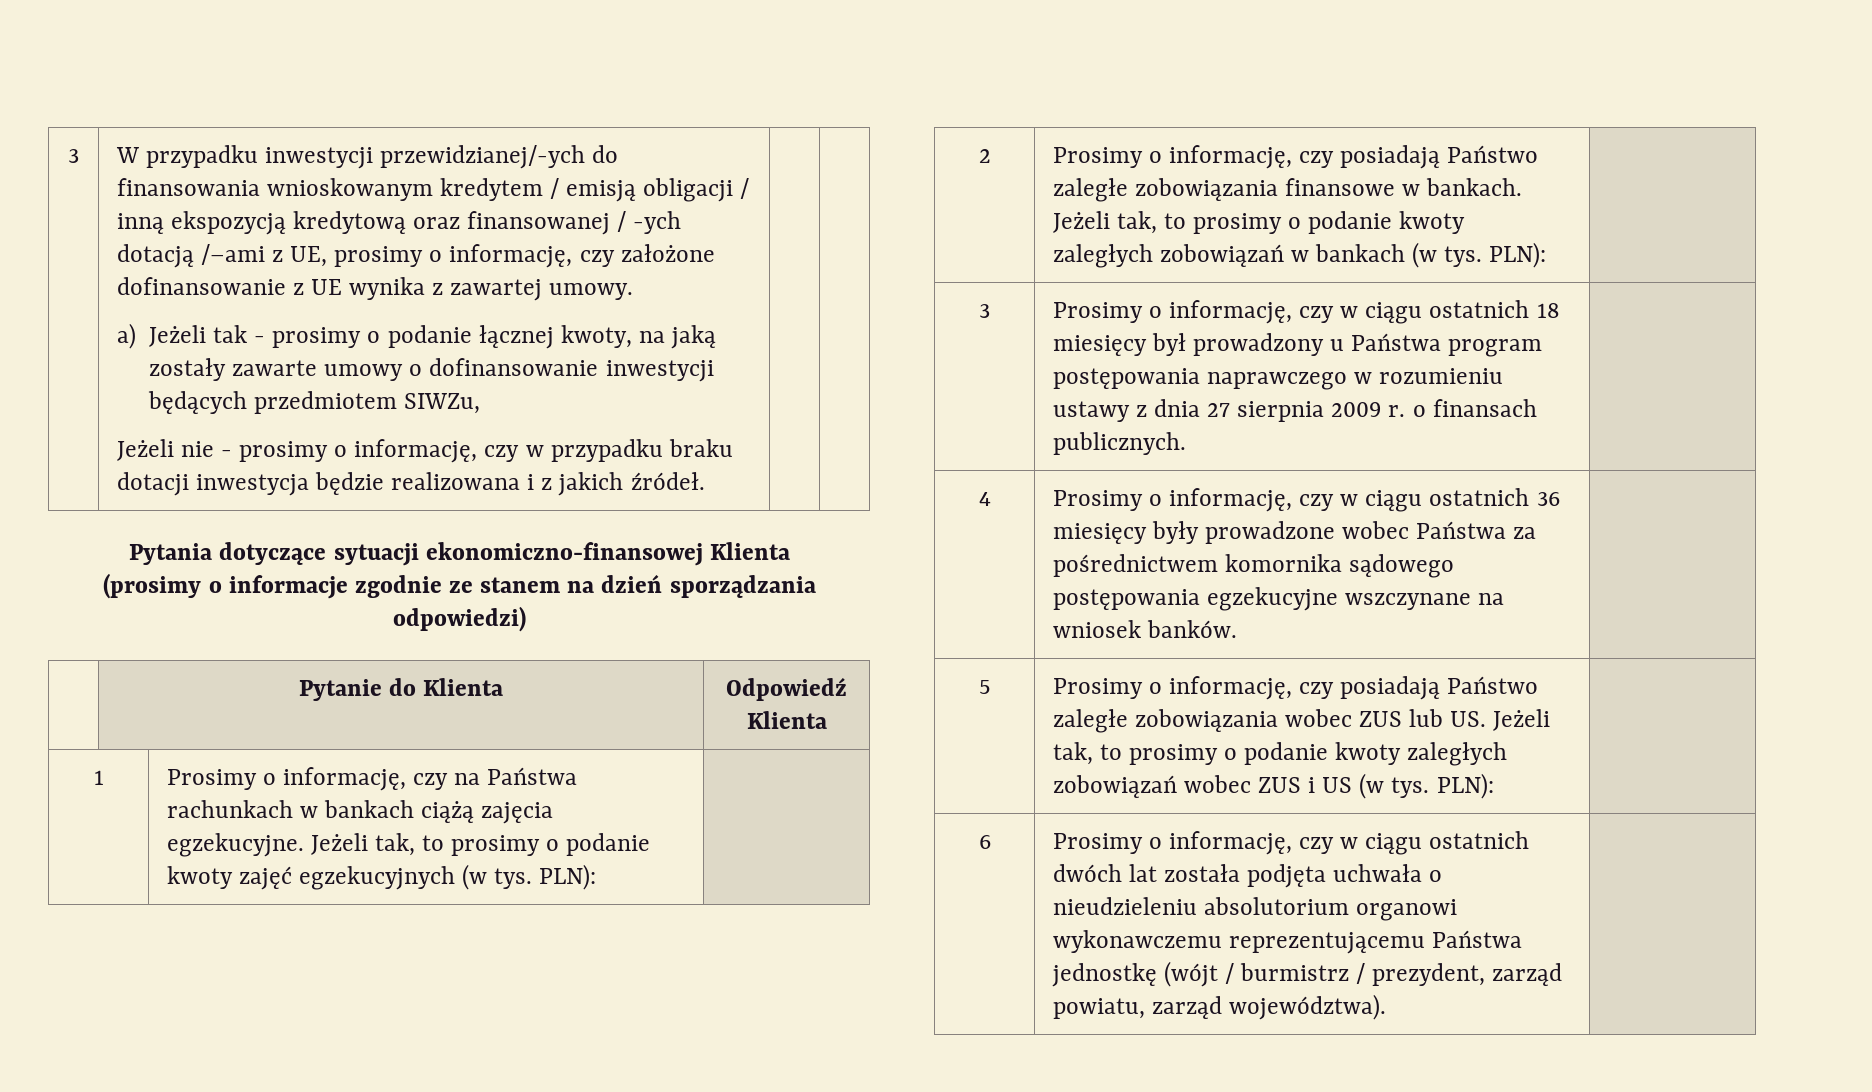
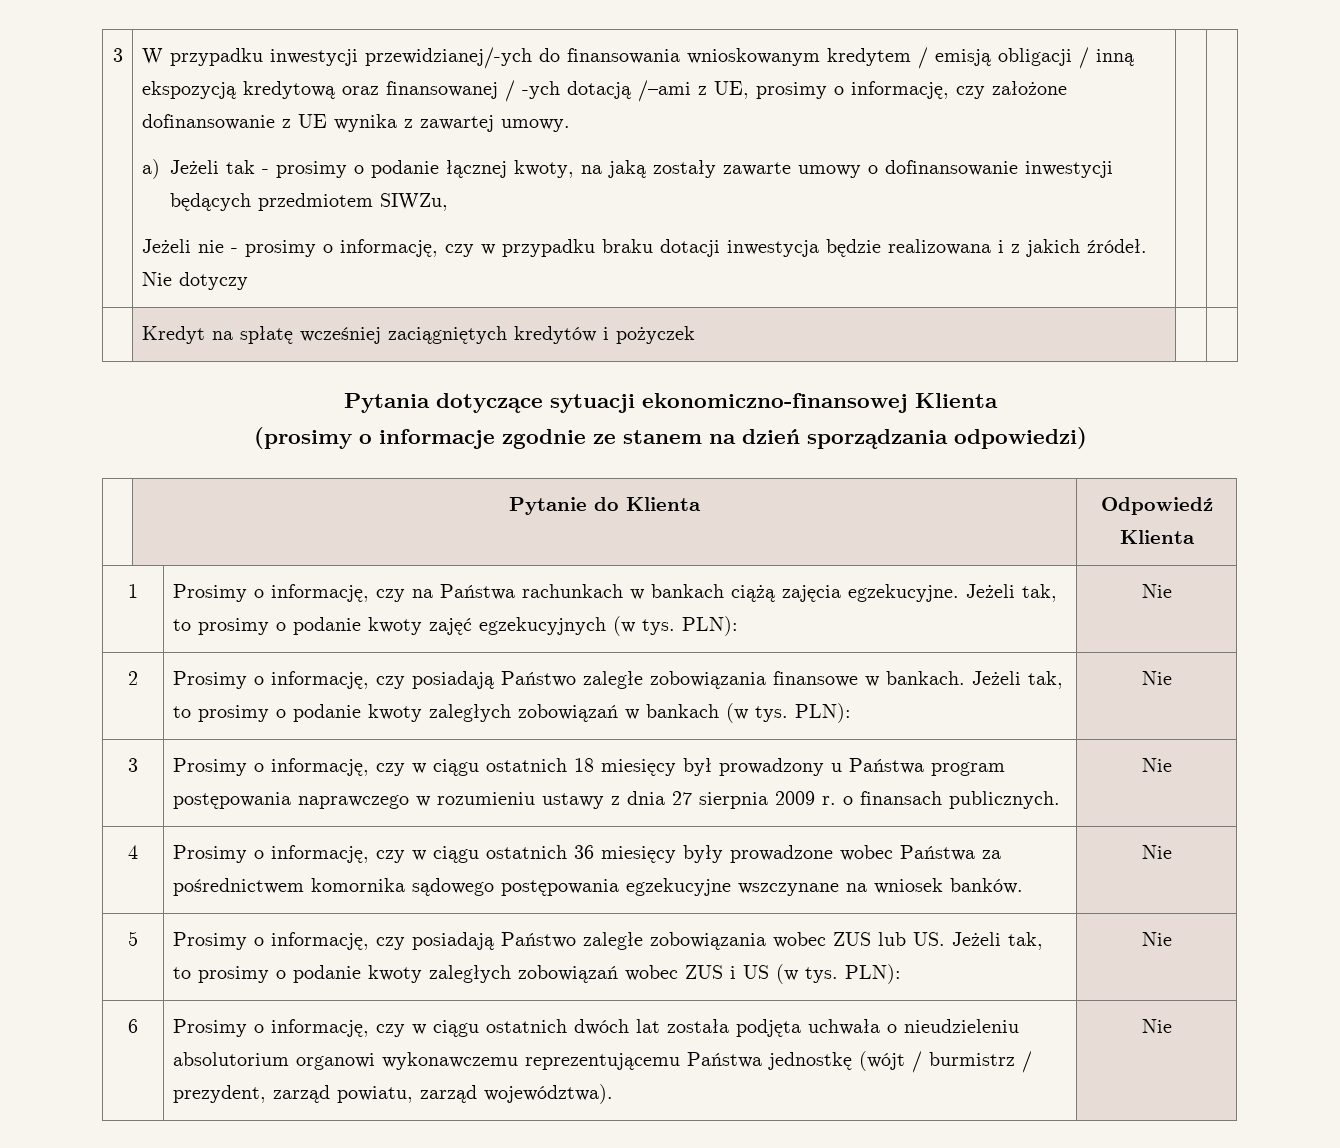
+ Nie dotyczy | |
+ | Kredyt na spłatę wcześniej zaciągniętych kredytów i pożyczek | |
- 1 | Prosimy o informację, czy na Państwa rachunkach w bankach ciążą zajęcia egzekucyjne. Jeżeli tak, to prosimy o podanie kwoty zajęć egzekucyjnych (w tys. PLN): |
+ 1 | Prosimy o informację, czy na Państwa rachunkach w bankach ciążą zajęcia egzekucyjne. Jeżeli tak, to prosimy o podanie kwoty zajęć egzekucyjnych (w tys. PLN): | Nie
- 2 | Prosimy o informację, czy posiadają Państwo zaległe zobowiązania finansowe w bankach. Jeżeli tak, to prosimy o podanie kwoty zaległych zobowiązań w bankach (w tys. PLN): |
+ 2 | Prosimy o informację, czy posiadają Państwo zaległe zobowiązania finansowe w bankach. Jeżeli tak, to prosimy o podanie kwoty zaległych zobowiązań w bankach (w tys. PLN): | Nie
- 3 | Prosimy o informację, czy w ciągu ostatnich 18 miesięcy był prowadzony u Państwa program postępowania naprawczego w rozumieniu ustawy z dnia 27 sierpnia 2009 r. o finansach publicznych. |
+ 3 | Prosimy o informację, czy w ciągu ostatnich 18 miesięcy był prowadzony u Państwa program postępowania naprawczego w rozumieniu ustawy z dnia 27 sierpnia 2009 r. o finansach publicznych. | Nie
- 4 | Prosimy o informację, czy w ciągu ostatnich 36 miesięcy były prowadzone wobec Państwa za pośrednictwem komornika sądowego postępowania egzekucyjne wszczynane na wniosek banków. |
+ 4 | Prosimy o informację, czy w ciągu ostatnich 36 miesięcy były prowadzone wobec Państwa za pośrednictwem komornika sądowego postępowania egzekucyjne wszczynane na wniosek banków. | Nie
- 5 | Prosimy o informację, czy posiadają Państwo zaległe zobowiązania wobec ZUS lub US. Jeżeli tak, to prosimy o podanie kwoty zaległych zobowiązań wobec ZUS i US (w tys. PLN): |
+ 5 | Prosimy o informację, czy posiadają Państwo zaległe zobowiązania wobec ZUS lub US. Jeżeli tak, to prosimy o podanie kwoty zaległych zobowiązań wobec ZUS i US (w tys. PLN): | Nie
- 6 | Prosimy o informację, czy w ciągu ostatnich dwóch lat została podjęta uchwała o nieudzieleniu absolutorium organowi wykonawczemu reprezentującemu Państwa jednostkę (wójt / burmistrz / prezydent, zarząd powiatu, zarząd województwa). |
+ 6 | Prosimy o informację, czy w ciągu ostatnich dwóch lat została podjęta uchwała o nieudzieleniu absolutorium organowi wykonawczemu reprezentującemu Państwa jednostkę (wójt / burmistrz / prezydent, zarząd powiatu, zarząd województwa). | Nie

